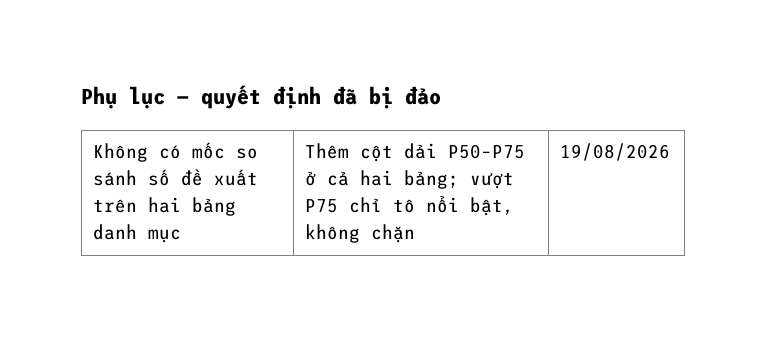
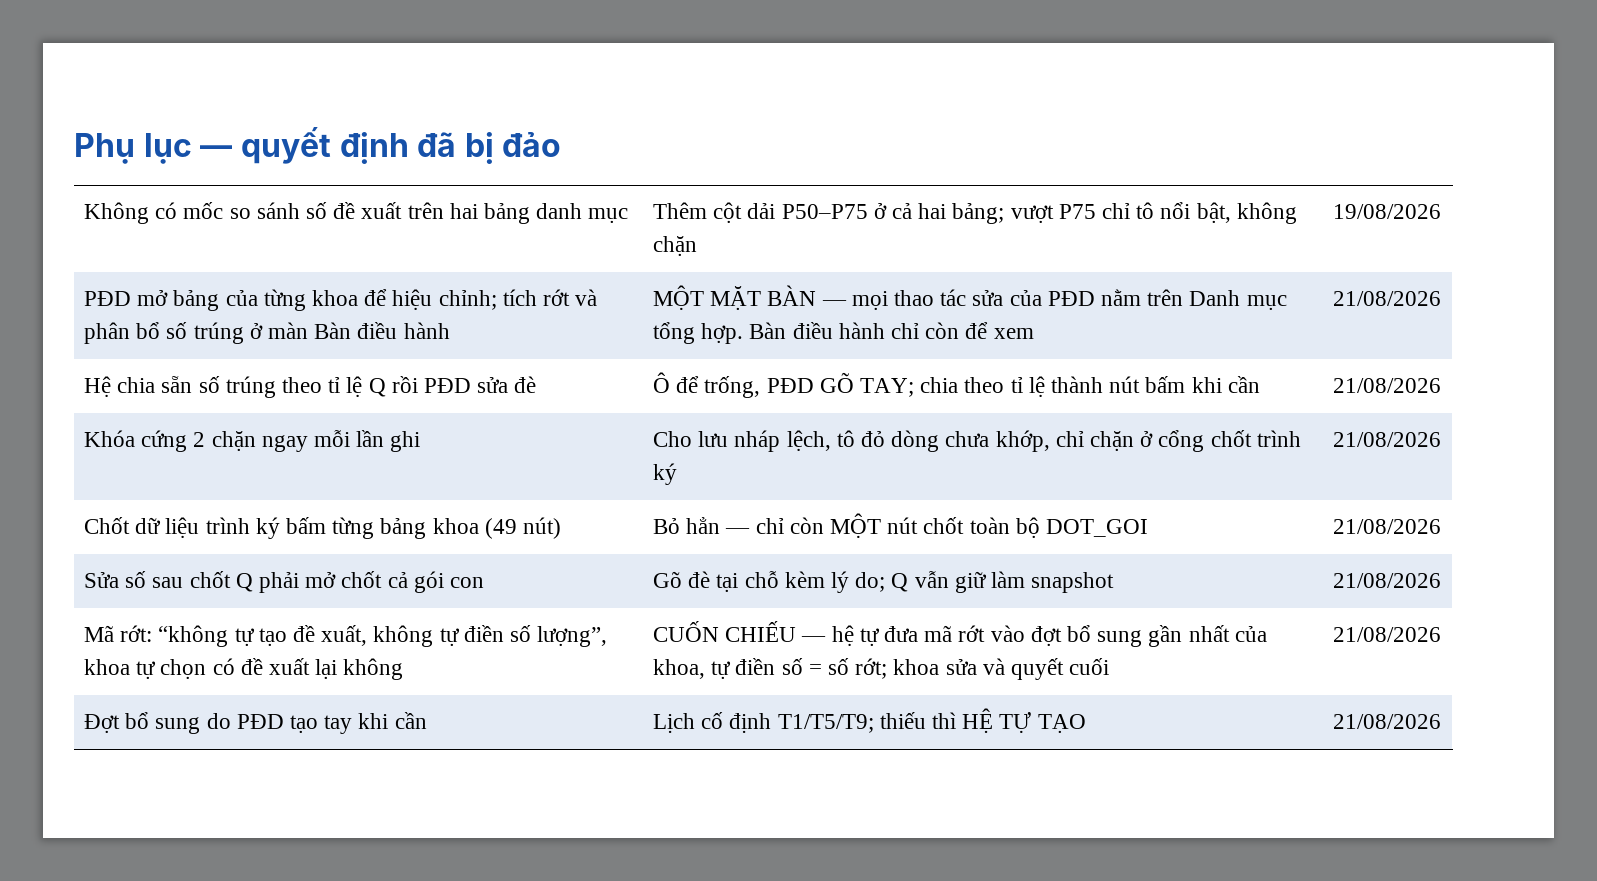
+ PĐD mở bảng của từng khoa để hiệu chỉnh; tích rớt và phân bổ số trúng ở màn Bàn điều hành | MỘT MẶT BÀN — mọi thao tác sửa của PĐD nằm trên Danh mục tổng hợp. Bàn điều hành chỉ còn để xem | 21/08/2026
+ Hệ chia sẵn số trúng theo tỉ lệ Q rồi PĐD sửa đè | Ô để trống, PĐD GÕ TAY; chia theo tỉ lệ thành nút bấm khi cần | 21/08/2026
+ Khóa cứng 2 chặn ngay mỗi lần ghi | Cho lưu nháp lệch, tô đỏ dòng chưa khớp, chỉ chặn ở cổng chốt trình ký | 21/08/2026
+ Chốt dữ liệu trình ký bấm từng bảng khoa (49 nút) | Bỏ hẳn — chỉ còn MỘT nút chốt toàn bộ DOT_GOI | 21/08/2026
+ Sửa số sau chốt Q phải mở chốt cả gói con | Gõ đè tại chỗ kèm lý do; Q vẫn giữ làm snapshot | 21/08/2026
+ Mã rớt: “không tự tạo đề xuất, không tự điền số lượng”, khoa tự chọn có đề xuất lại không | CUỐN CHIẾU — hệ tự đưa mã rớt vào đợt bổ sung gần nhất của khoa, tự điền số = số rớt; khoa sửa và quyết cuối | 21/08/2026
+ Đợt bổ sung do PĐD tạo tay khi cần | Lịch cố định T1/T5/T9; thiếu thì HỆ TỰ TẠO | 21/08/2026

